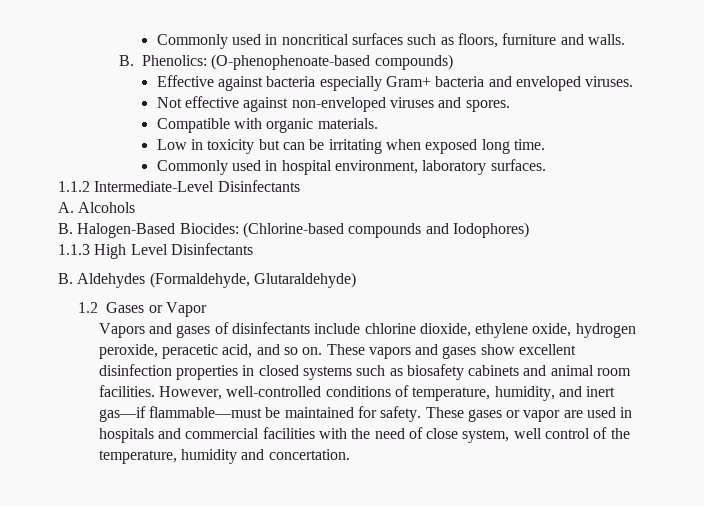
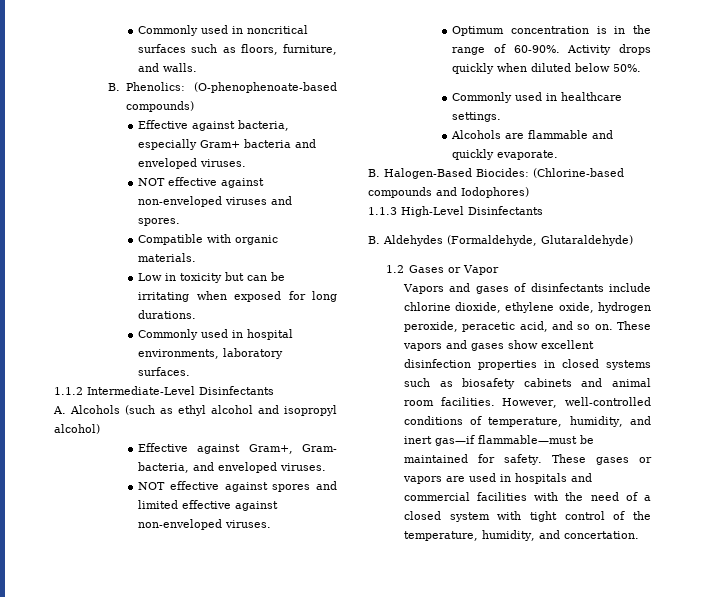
- Commonly used in noncritical surfaces such as floors, furniture and walls.
+ Commonly used in noncritical surfaces such as floors, furniture, and walls.
- Effective against bacteria especially Gram+ bacteria and enveloped viruses.
+ Effective against bacteria, especially Gram+ bacteria and enveloped viruses.
- Not effective against non-enveloped viruses and spores.
+ NOT effective against non-enveloped viruses and spores.
- Low in toxicity but can be irritating when exposed long time.
+ Low in toxicity but can be irritating when exposed for long durations.
- Commonly used in hospital environment, laboratory surfaces.
+ Commonly used in hospital environments, laboratory surfaces.
- A. Alcohols
+ A. Alcohols (such as ethyl alcohol and isopropyl alcohol)
+ Effective against Gram+, Gram- bacteria, and enveloped viruses.
+ NOT effective against spores and limited effective against non-enveloped viruses.
+ Optimum concentration is in the range of 60-90%. Activity drops quickly when diluted below 50%.
+ Commonly used in healthcare settings.
+ Alcohols are flammable and quickly evaporate.
- 1.1.3 High Level Disinfectants
+ 1.1.3 High-Level Disinfectants
- These gases or vapor are used in hospitals and commercial facilities with the need of close system, well control of the temperature, humidity and concertation.
+ These gases or vapors are used in hospitals and commercial facilities with the need of a closed system with tight control of the temperature, humidity, and concertation.

